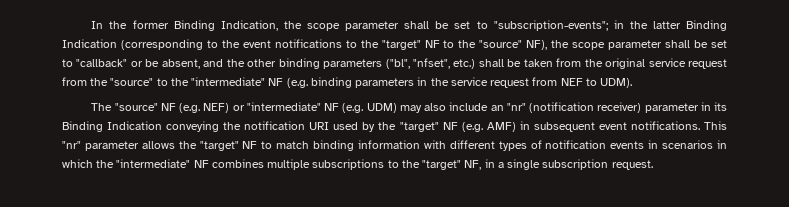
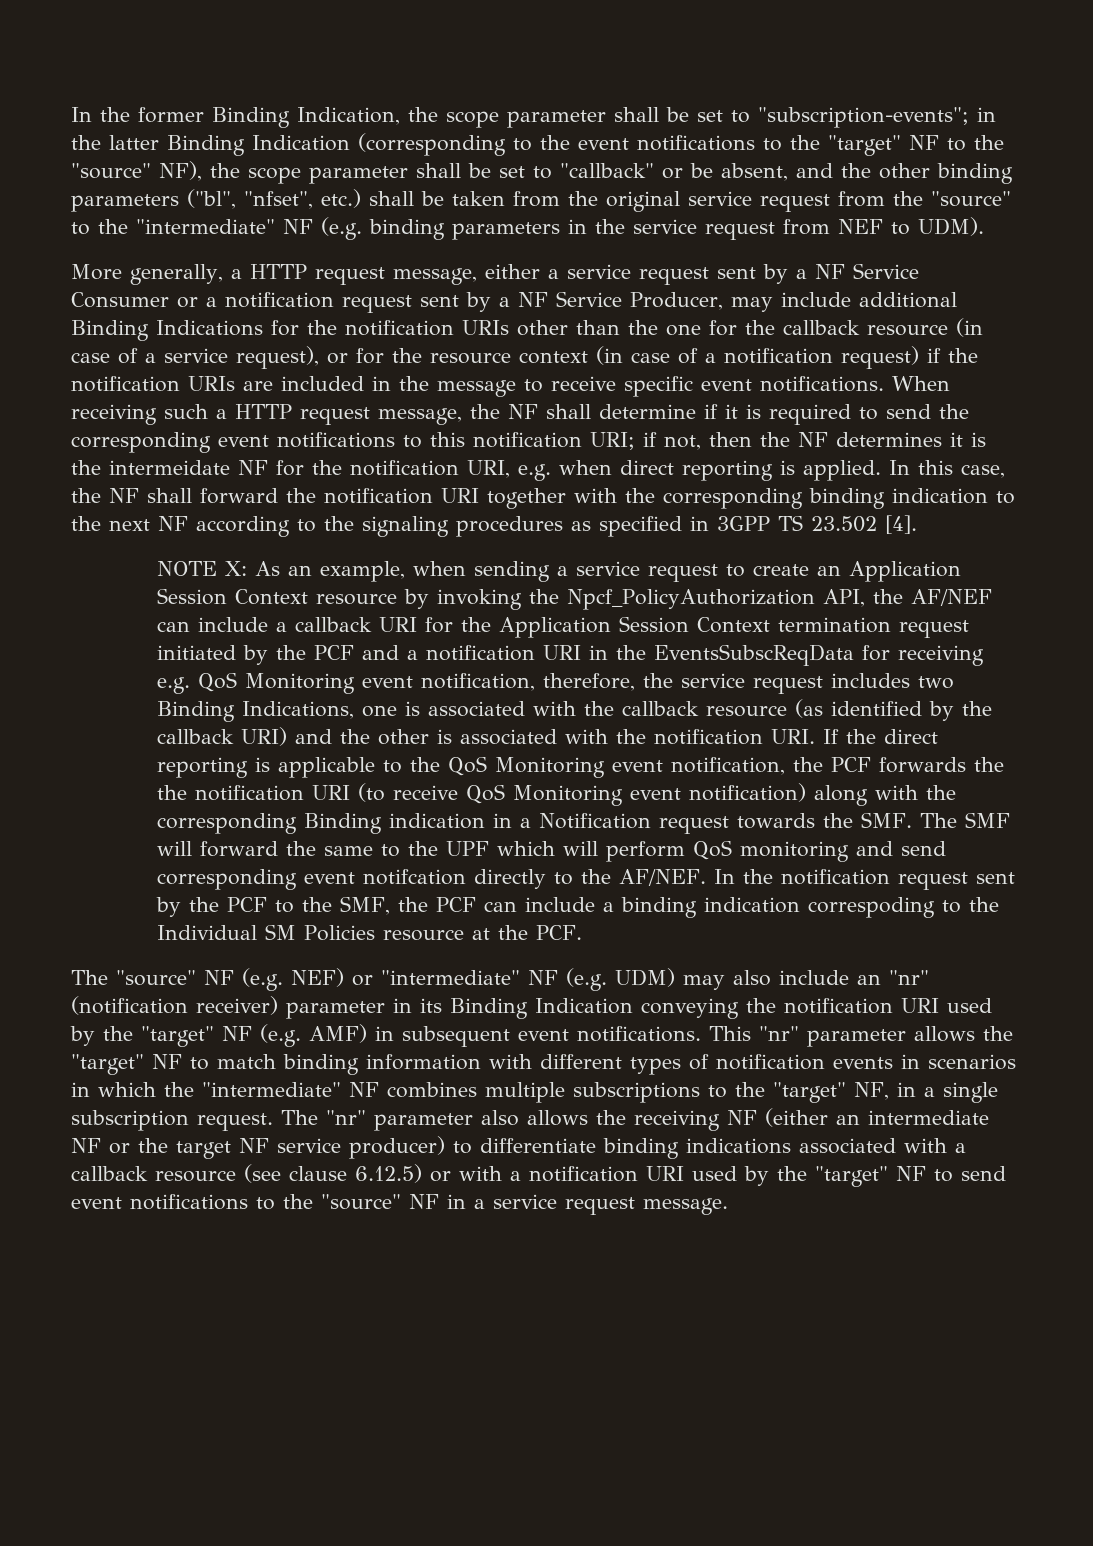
+ More generally, a HTTP request message, either a service request sent by a NF Service Consumer or a notification request sent by a NF Service Producer, may include additional Binding Indications for the notification URIs other than the one for the callback resource (in case of a service request), or for the resource context (in case of a notification request) if the notification URIs are included in the message to receive specific event notifications. When receiving such a HTTP request message, the NF shall determine if it is required to send the corresponding event notifications to this notification URI; if not, then the NF determines it is the intermeidate NF for the notification URI, e.g. when direct reporting is applied. In this case, the NF shall forward the notification URI together with the corresponding binding indication to the next NF according to the signaling procedures as specified in 3GPP TS 23.502 [4].
+ NOTE X: As an example, when sending a service request to create an Application Session Context resource by invoking the Npcf_PolicyAuthorization API, the AF/NEF can include a callback URI for the Application Session Context termination request initiated by the PCF and a notification URI in the EventsSubscReqData for receiving e.g. QoS Monitoring event notification, therefore, the service request includes two Binding Indications, one is associated with the callback resource (as identified by the callback URI) and the other is associated with the notification URI. If the direct reporting is applicable to the QoS Monitoring event notification, the PCF forwards the the notification URI (to receive QoS Monitoring event notification) along with the corresponding Binding indication in a Notification request towards the SMF. The SMF will forward the same to the UPF which will perform QoS monitoring and send corresponding event notifcation directly to the AF/NEF. In the notification request sent by the PCF to the SMF, the PCF can include a binding indication correspoding to the Individual SM Policies resource at the PCF.
+ The "nr" parameter also allows the receiving NF (either an intermediate NF or the target NF service producer) to differentiate binding indications associated with a callback resource (see clause 6.12.5) or with a notification URI used by the "target" NF to send event notifications to the "source" NF in a service request message.

